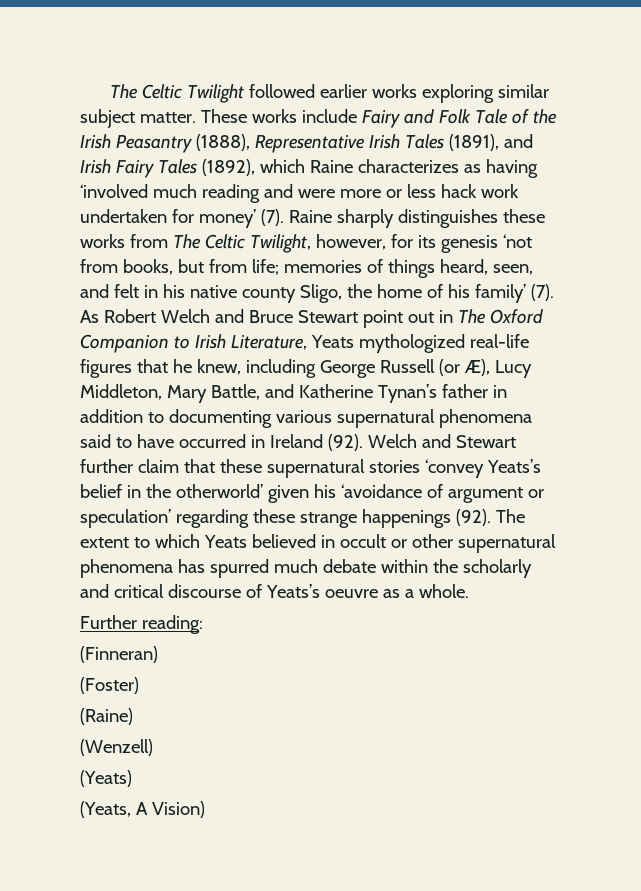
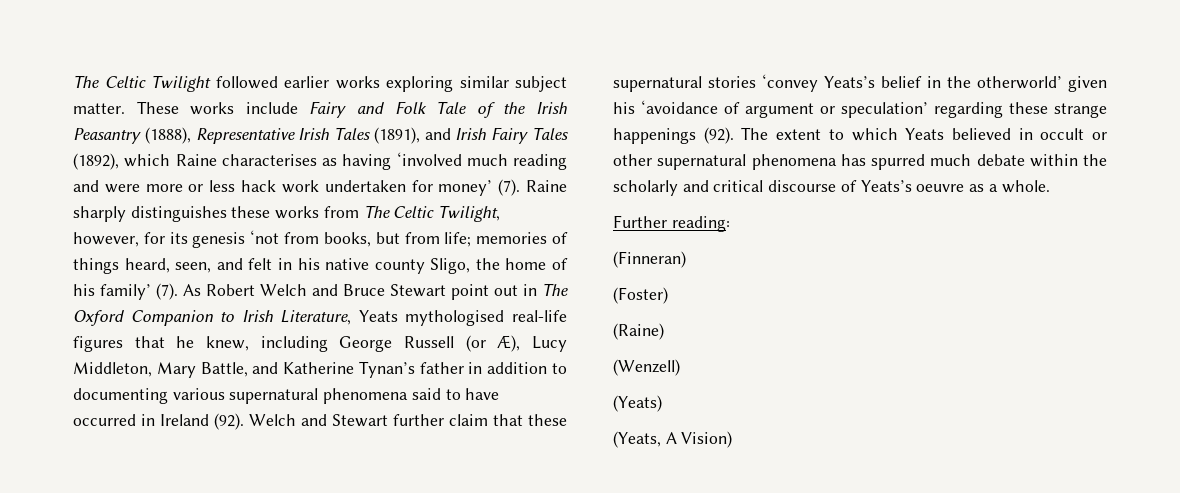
- These works include Fairy and Folk Tale of the Irish Peasantry (1888), Representative Irish Tales (1891), and Irish Fairy Tales (1892), which Raine characterizes as having ‘involved much reading and were more or less hack work undertaken for money’ (7).
+ These works include Fairy and Folk Tale of the Irish Peasantry (1888), Representative Irish Tales (1891), and Irish Fairy Tales (1892), which Raine characterises as having ‘involved much reading and were more or less hack work undertaken for money’ (7).
- As Robert Welch and Bruce Stewart point out in The Oxford Companion to Irish Literature, Yeats mythologized real-life figures that he knew, including George Russell (or Æ), Lucy Middleton, Mary Battle, and Katherine Tynan’s father in addition to documenting various supernatural phenomena said to have occurred in Ireland (92).
+ As Robert Welch and Bruce Stewart point out in The Oxford Companion to Irish Literature, Yeats mythologised real-life figures that he knew, including George Russell (or Æ), Lucy Middleton, Mary Battle, and Katherine Tynan’s father in addition to documenting various supernatural phenomena said to have occurred in Ireland (92).

